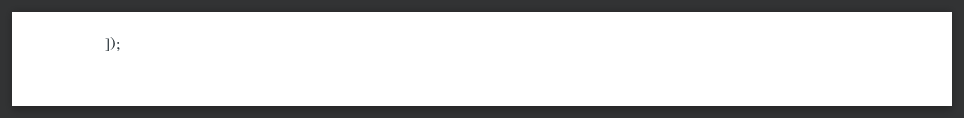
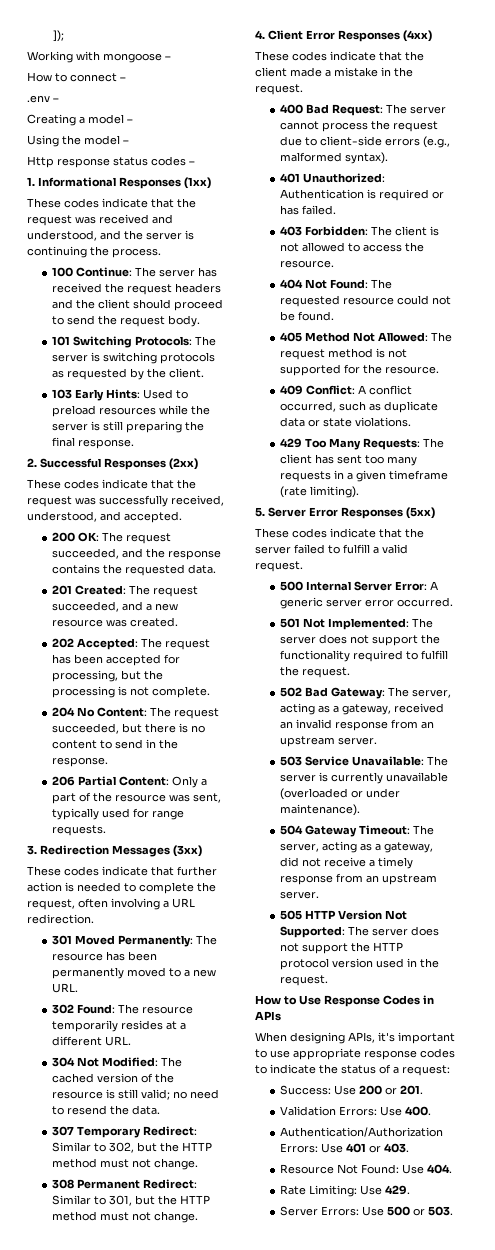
+ Working with mongoose –
+ How to connect –
+ .env –
+ Creating a model –
+ Using the model –
+ Http response status codes –
+ 1. Informational Responses (1xx)
+ These codes indicate that the request was received and understood, and the server is continuing the process.
+ 100 Continue: The server has received the request headers and the client should proceed to send the request body.
+ 101 Switching Protocols: The server is switching protocols as requested by the client.
+ 103 Early Hints: Used to preload resources while the server is still preparing the final response.
+ 2. Successful Responses (2xx)
+ These codes indicate that the request was successfully received, understood, and accepted.
+ 200 OK: The request succeeded, and the response contains the requested data.
+ 201 Created: The request succeeded, and a new resource was created.
+ 202 Accepted: The request has been accepted for processing, but the processing is not complete.
+ 204 No Content: The request succeeded, but there is no content to send in the response.
+ 206 Partial Content: Only a part of the resource was sent, typically used for range requests.
+ 3. Redirection Messages (3xx)
+ These codes indicate that further action is needed to complete the request, often involving a URL redirection.
+ 301 Moved Permanently: The resource has been permanently moved to a new URL.
+ 302 Found: The resource temporarily resides at a different URL.
+ 304 Not Modified: The cached version of the resource is still valid; no need to resend the data.
+ 307 Temporary Redirect: Similar to 302, but the HTTP method must not change.
+ 308 Permanent Redirect: Similar to 301, but the HTTP method must not change.
+ 4. Client Error Responses (4xx)
+ These codes indicate that the client made a mistake in the request.
+ 400 Bad Request: The server cannot process the request due to client-side errors (e.g., malformed syntax).
+ 401 Unauthorized: Authentication is required or has failed.
+ 403 Forbidden: The client is not allowed to access the resource.
+ 404 Not Found: The requested resource could not be found.
+ 405 Method Not Allowed: The request method is not supported for the resource.
+ 409 Conflict: A conflict occurred, such as duplicate data or state violations.
+ 429 Too Many Requests: The client has sent too many requests in a given timeframe (rate limiting).
+ 5. Server Error Responses (5xx)
+ These codes indicate that the server failed to fulfill a valid request.
+ 500 Internal Server Error: A generic server error occurred.
+ 501 Not Implemented: The server does not support the functionality required to fulfill the request.
+ 502 Bad Gateway: The server, acting as a gateway, received an invalid response from an upstream server.
+ 503 Service Unavailable: The server is currently unavailable (overloaded or under maintenance).
+ 504 Gateway Timeout: The server, acting as a gateway, did not receive a timely response from an upstream server.
+ 505 HTTP Version Not Supported: The server does not support the HTTP protocol version used in the request.
+ How to Use Response Codes in APIs
+ When designing APIs, it's important to use appropriate response codes to indicate the status of a request:
+ Success: Use 200 or 201.
+ Validation Errors: Use 400.
+ Authentication/Authorization Errors: Use 401 or 403.
+ Resource Not Found: Use 404.
+ Rate Limiting: Use 429.
+ Server Errors: Use 500 or 503.

